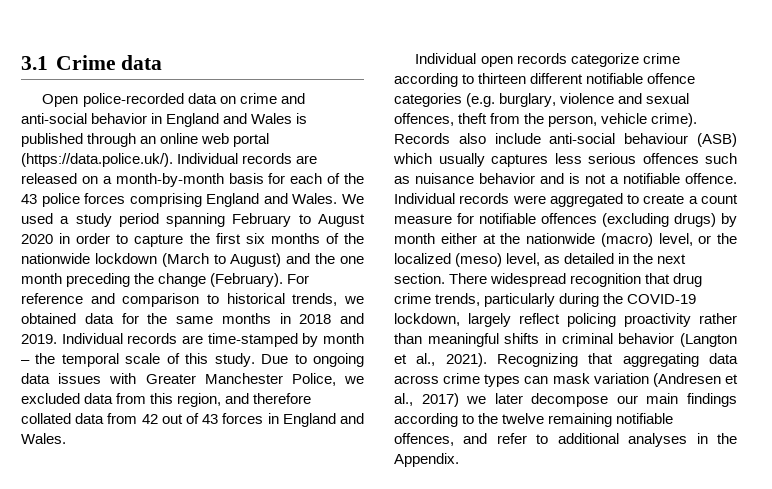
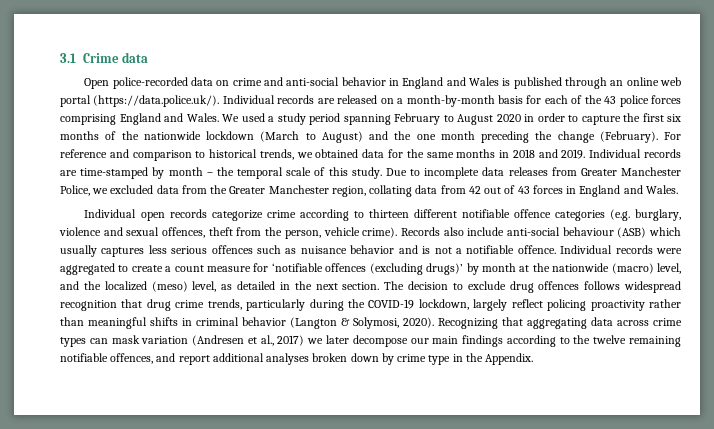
- Due to ongoing data issues with Greater Manchester Police, we excluded data from this region, and therefore collated data from 42 out of 43 forces in England and Wales.
+ Due to incomplete data releases from Greater Manchester Police, we excluded data from the Greater Manchester region, collating data from 42 out of 43 forces in England and Wales.
- Individual records were aggregated to create a count measure for notifiable offences (excluding drugs) by month either at the nationwide (macro) level, or the localized (meso) level, as detailed in the next section.
+ Individual records were aggregated to create a count measure for ‘notifiable offences (excluding drugs)’ by month at the nationwide (macro) level, and the localized (meso) level, as detailed in the next section.
- There widespread recognition that drug crime trends, particularly during the COVID-19 lockdown, largely reflect policing proactivity rather than meaningful shifts in criminal behavior (Langton et al., 2021).
+ The decision to exclude drug offences follows widespread recognition that drug crime trends, particularly during the COVID-19 lockdown, largely reflect policing proactivity rather than meaningful shifts in criminal behavior (Langton & Solymosi, 2020).
- Recognizing that aggregating data across crime types can mask variation (Andresen et al., 2017) we later decompose our main findings according to the twelve remaining notifiable offences, and refer to additional analyses in the Appendix.
+ Recognizing that aggregating data across crime types can mask variation (Andresen et al., 2017) we later decompose our main findings according to the twelve remaining notifiable offences, and report additional analyses broken down by crime type in the Appendix.

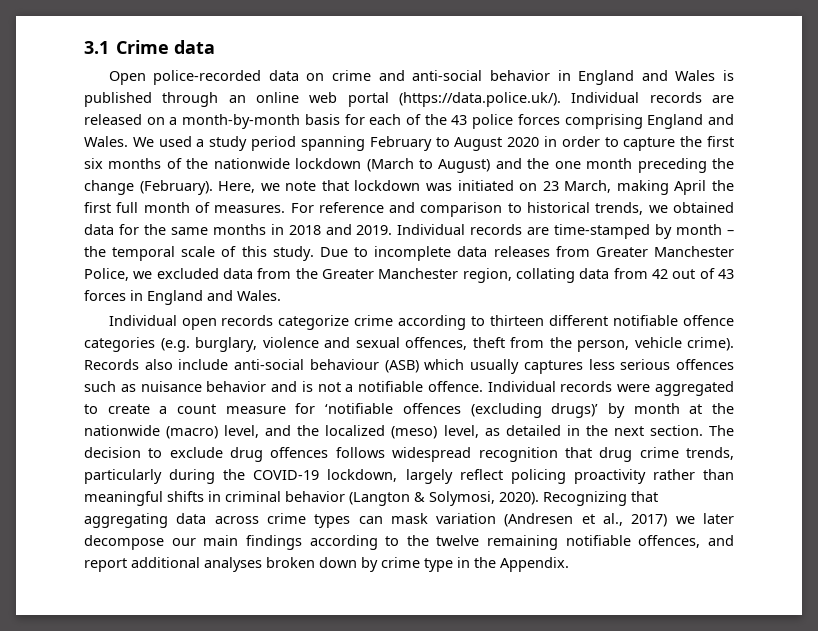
+ Here, we note that lockdown was initiated on 23 March, making April the first full month of measures.

